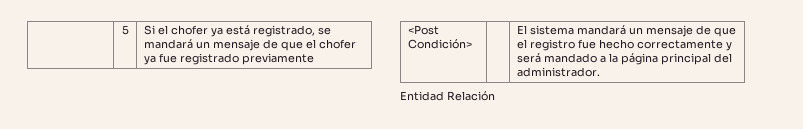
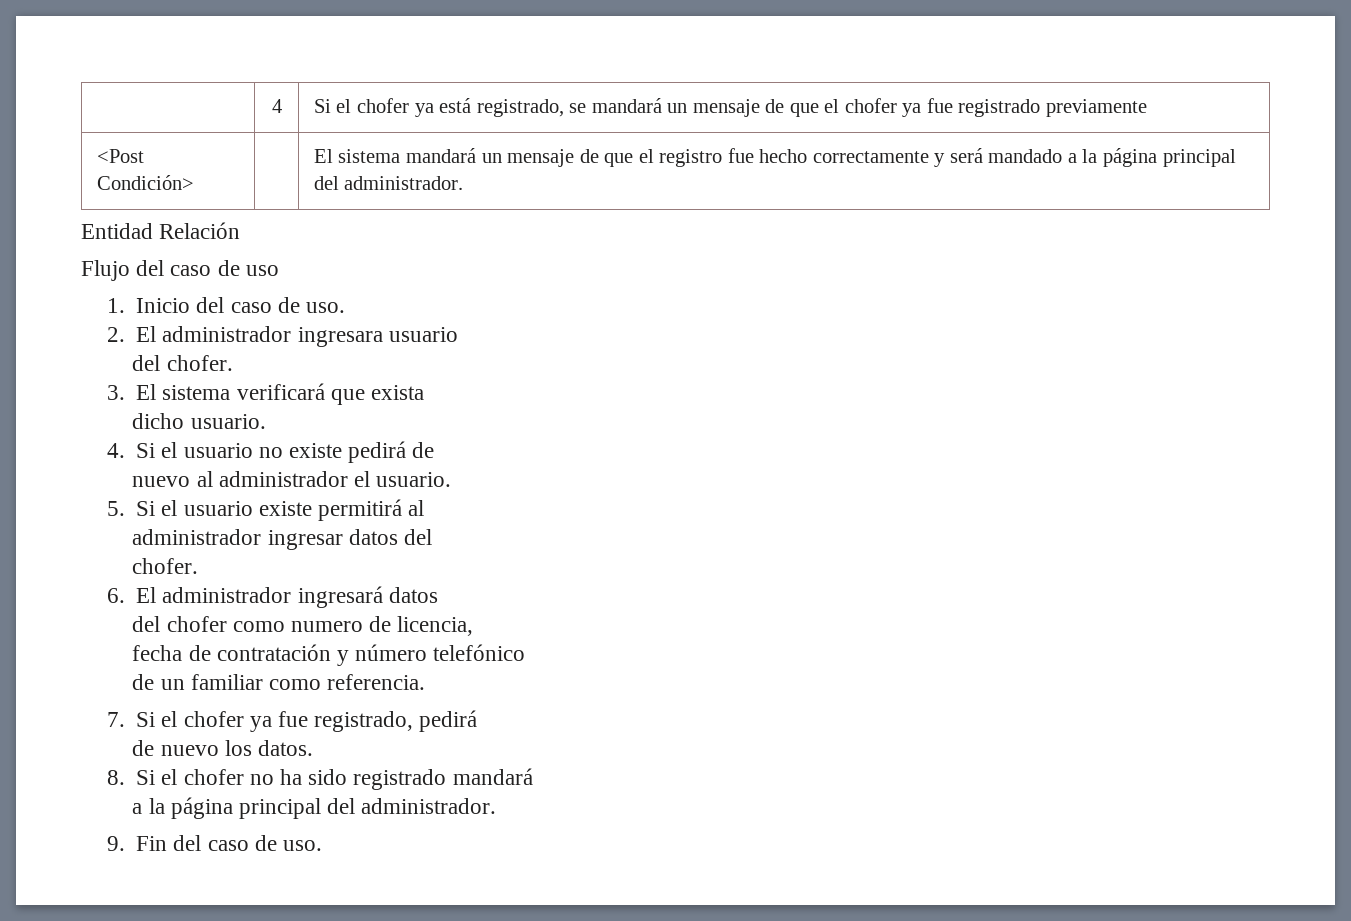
- | 5 | Si el chofer ya está registrado, se mandará un mensaje de que el chofer ya fue registrado previamente
+ | 4 | Si el chofer ya está registrado, se mandará un mensaje de que el chofer ya fue registrado previamente
+ Flujo del caso de uso
+ 1. Inicio del caso de uso.
+ 2. El administrador ingresara usuario
+ del chofer.
+ 3. El sistema verificará que exista
+ dicho usuario.
+ 4. Si el usuario no existe pedirá de
+ nuevo al administrador el usuario.
+ 5. Si el usuario existe permitirá al
+ administrador ingresar datos del
+ chofer.
+ 6. El administrador ingresará datos
+ del chofer como numero de licencia,
+ fecha de contratación y número telefónico
+ de un familiar como referencia.
+ 7. Si el chofer ya fue registrado, pedirá
+ de nuevo los datos.
+ 8. Si el chofer no ha sido registrado mandará
+ a la página principal del administrador.
+ 9. Fin del caso de uso.

